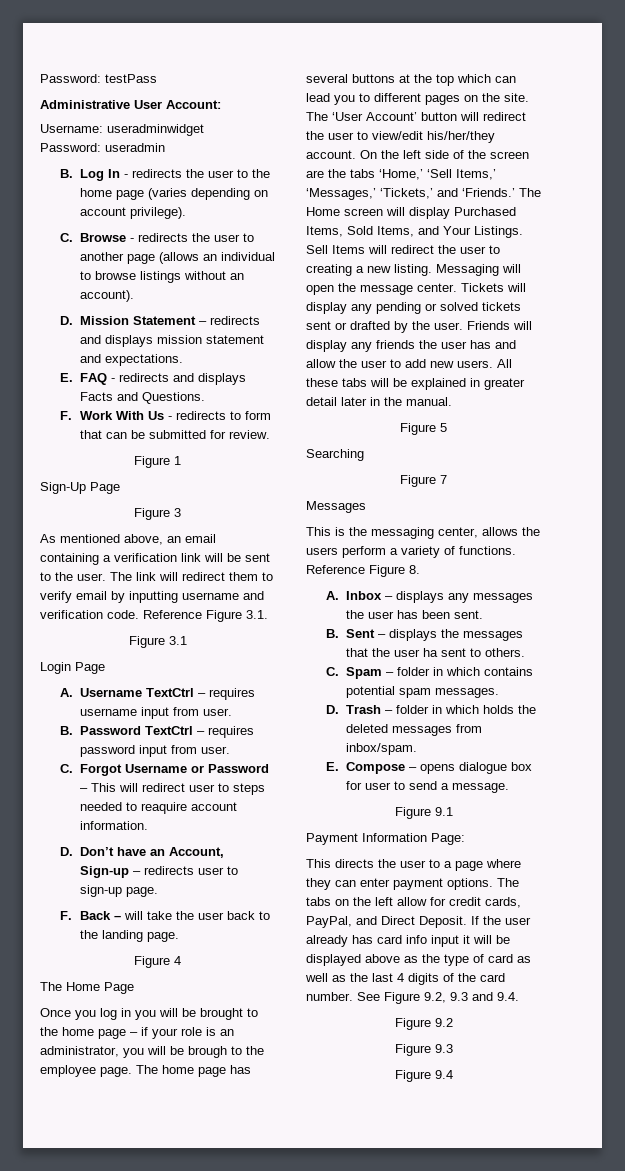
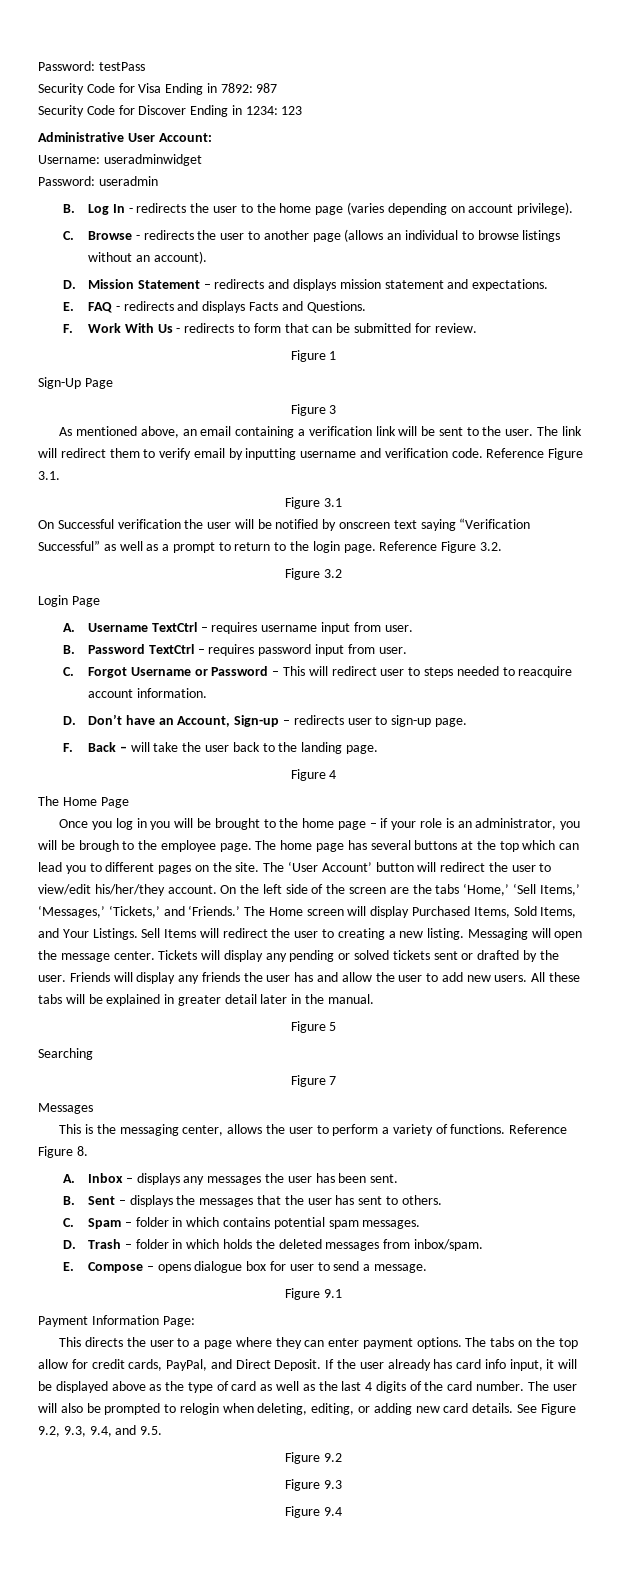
+ Security Code for Visa Ending in 7892: 987
+ Security Code for Discover Ending in 1234: 123
+ On Successful verification the user will be notified by onscreen text saying “Verification Successful” as well as a prompt to return to the login page. Reference Figure 3.2.
+ Figure 3.2
- C. Forgot Username or Password – This will redirect user to steps needed to reaquire account information.
+ C. Forgot Username or Password – This will redirect user to steps needed to reacquire account information.
- This is the messaging center, allows the users perform a variety of functions.
+ This is the messaging center, allows the user to perform a variety of functions.
- B. Sent – displays the messages that the user ha sent to others.
+ B. Sent – displays the messages that the user has sent to others.
- The tabs on the left allow for credit cards, PayPal, and Direct Deposit.
+ The tabs on the top allow for credit cards, PayPal, and Direct Deposit.
- If the user already has card info input it will be displayed above as the type of card as well as the last 4 digits of the card number.
+ If the user already has card info input, it will be displayed above as the type of card as well as the last 4 digits of the card number.
- See Figure 9.2, 9.3 and 9.4.
+ The user will also be prompted to relogin when deleting, editing, or adding new card details. See Figure 9.2, 9.3, 9.4, and 9.5.

